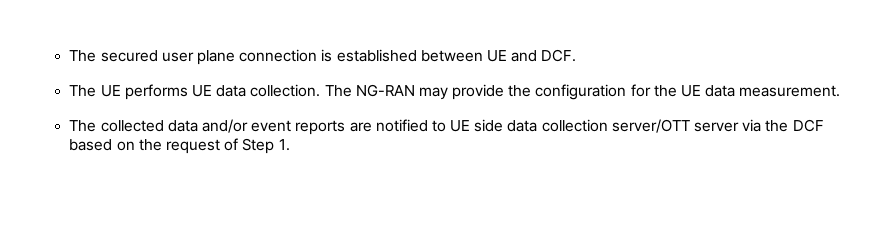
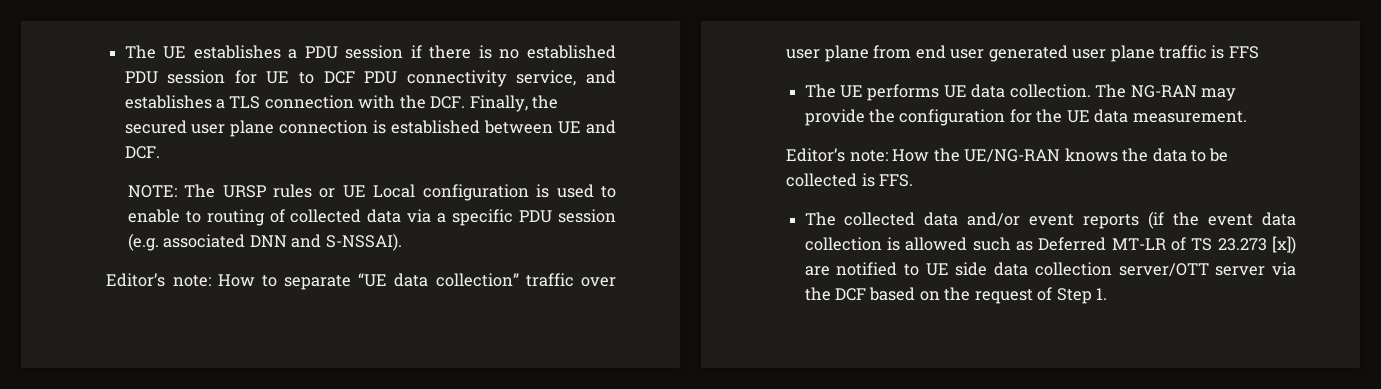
- The secured user plane connection is established between UE and DCF.
+ The UE establishes a PDU session if there is no established PDU session for UE to DCF PDU connectivity service, and establishes a TLS connection with the DCF. Finally, the secured user plane connection is established between UE and DCF.
+ NOTE: The URSP rules or UE Local configuration is used to enable to routing of collected data via a specific PDU session (e.g. associated DNN and S-NSSAI).
+ Editor’s note: How to separate “UE data collection” traffic over user plane from end user generated user plane traffic is FFS
+ Editor’s note: How the UE/NG-RAN knows the data to be collected is FFS.
- The collected data and/or event reports are notified to UE side data collection server/OTT server via the DCF based on the request of Step 1.
+ The collected data and/or event reports (if the event data collection is allowed such as Deferred MT-LR of TS 23.273 [x]) are notified to UE side data collection server/OTT server via the DCF based on the request of Step 1.

